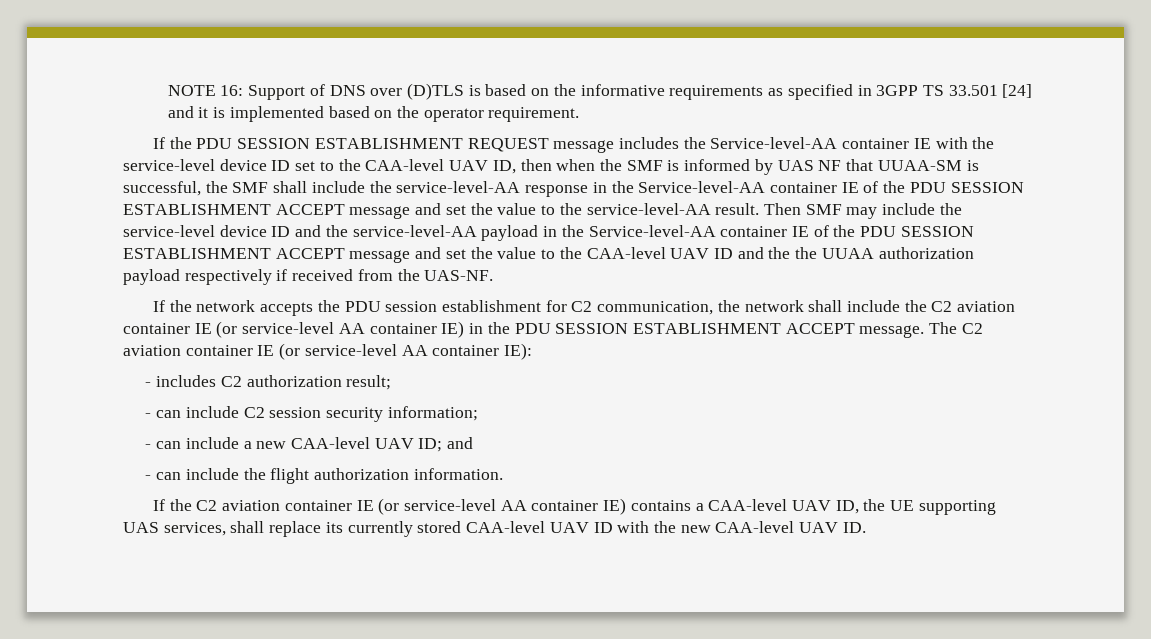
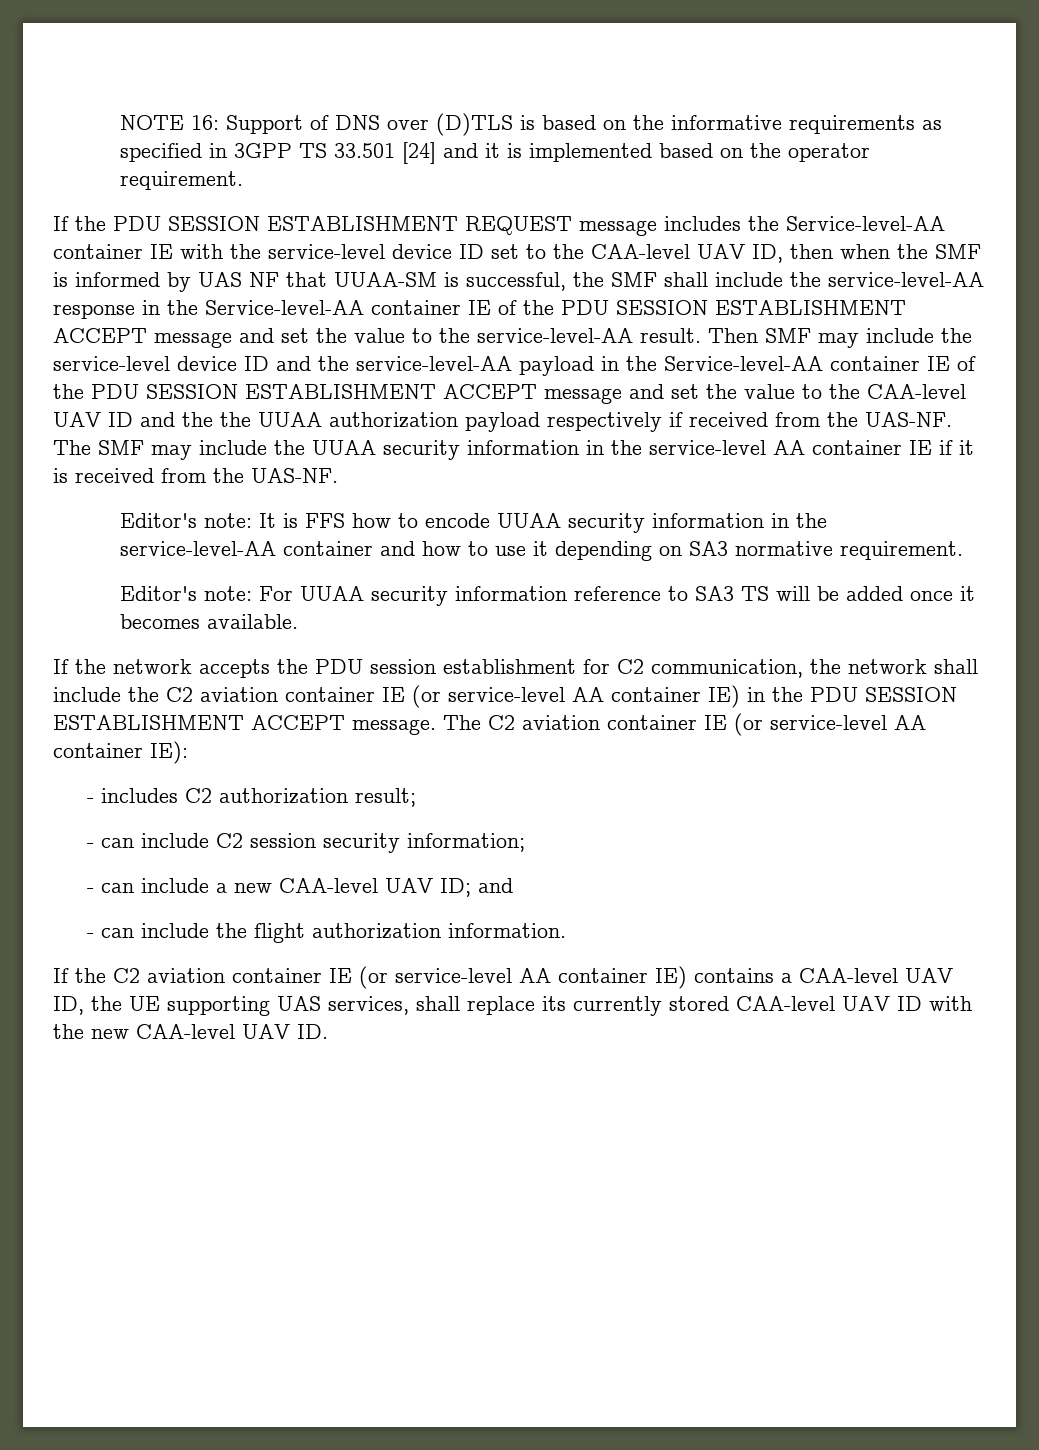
+ The SMF may include the UUAA security information in the service-level AA container IE if it is received from the UAS-NF.
+ Editor's note: It is FFS how to encode UUAA security information in the service-level-AA container and how to use it depending on SA3 normative requirement.
+ Editor's note: For UUAA security information reference to SA3 TS will be added once it becomes available.

